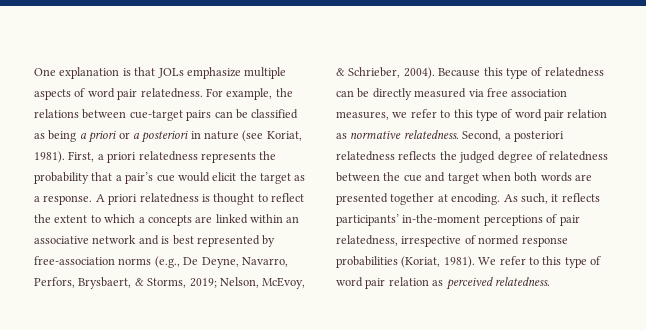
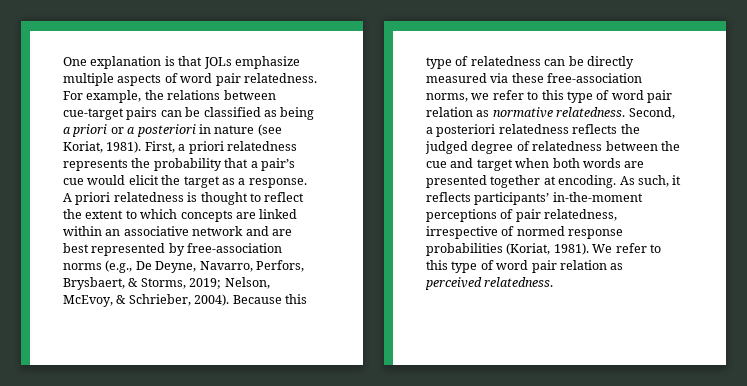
- A priori relatedness is thought to reflect the extent to which a concepts are linked within an associative network and is best represented by free-association norms (e.g., De Deyne, Navarro, Perfors, Brysbaert, & Storms, 2019; Nelson, McEvoy, & Schrieber, 2004).
+ A priori relatedness is thought to reflect the extent to which concepts are linked within an associative network and are best represented by free-association norms (e.g., De Deyne, Navarro, Perfors, Brysbaert, & Storms, 2019; Nelson, McEvoy, & Schrieber, 2004).
- Because this type of relatedness can be directly measured via free association measures, we refer to this type of word pair relation as normative relatedness.
+ Because this type of relatedness can be directly measured via these free-association norms, we refer to this type of word pair relation as normative relatedness.

